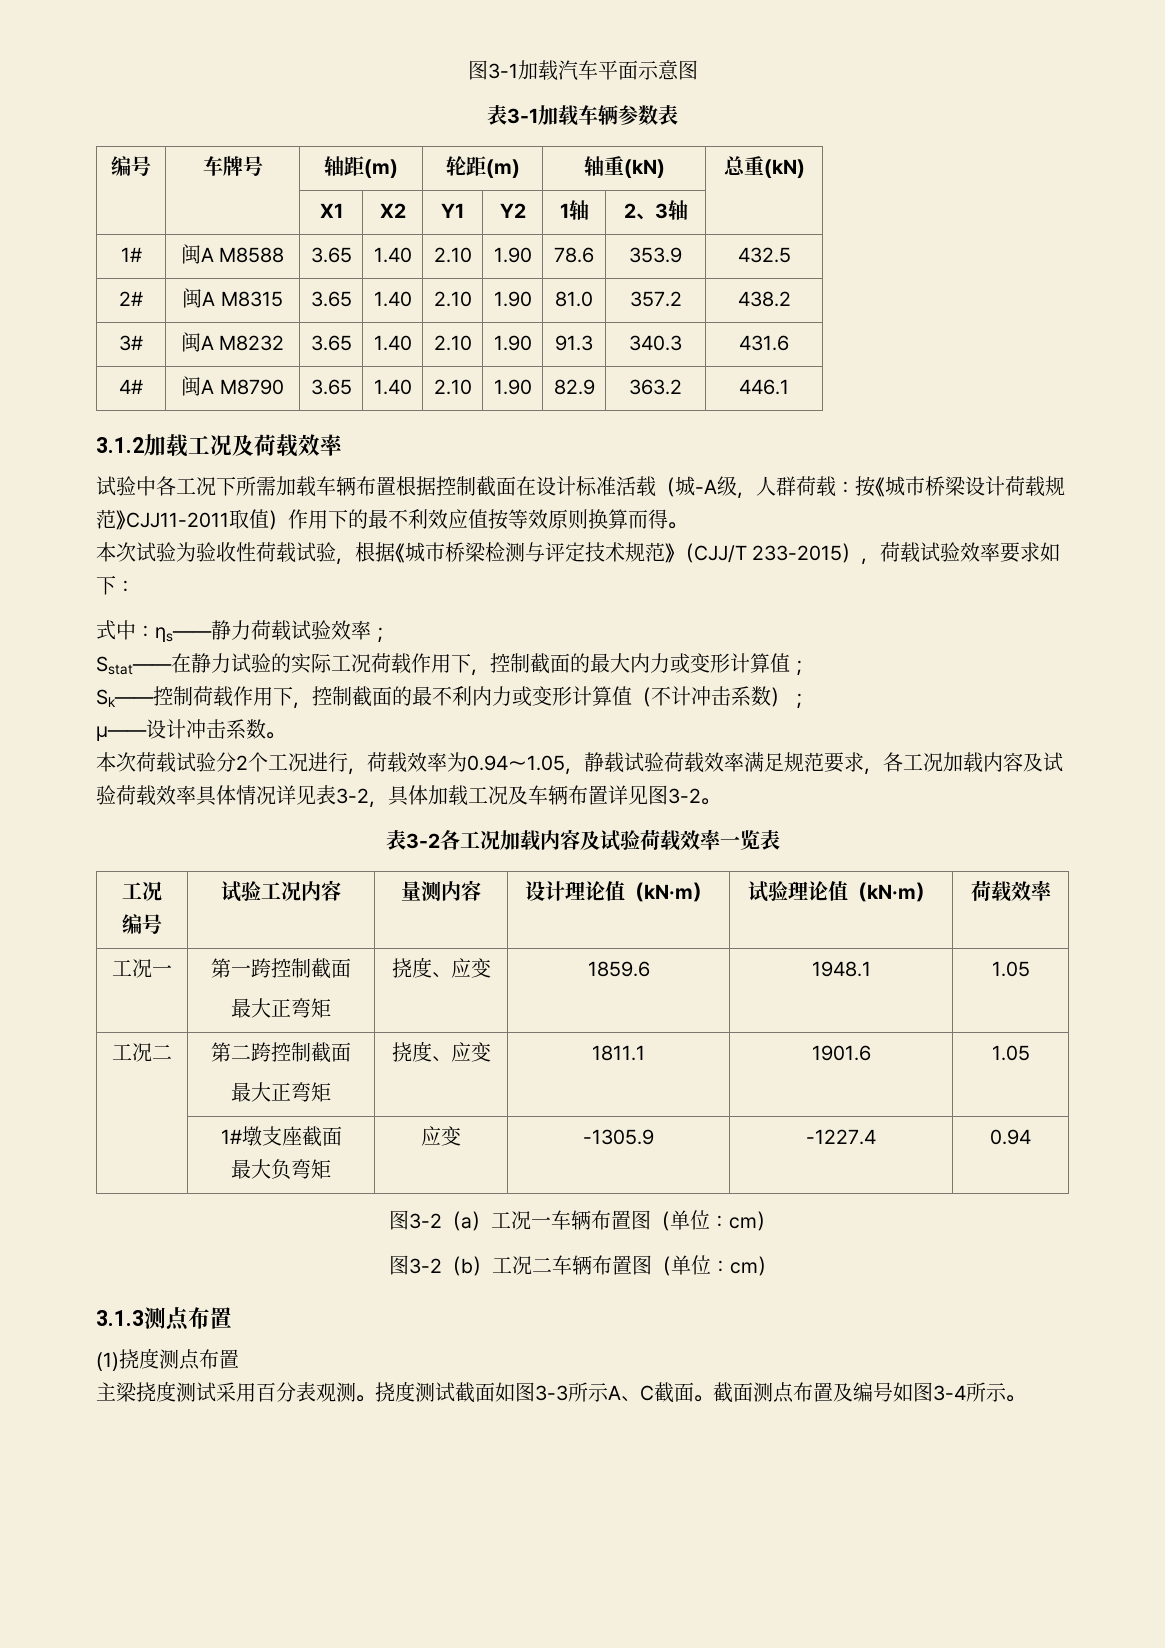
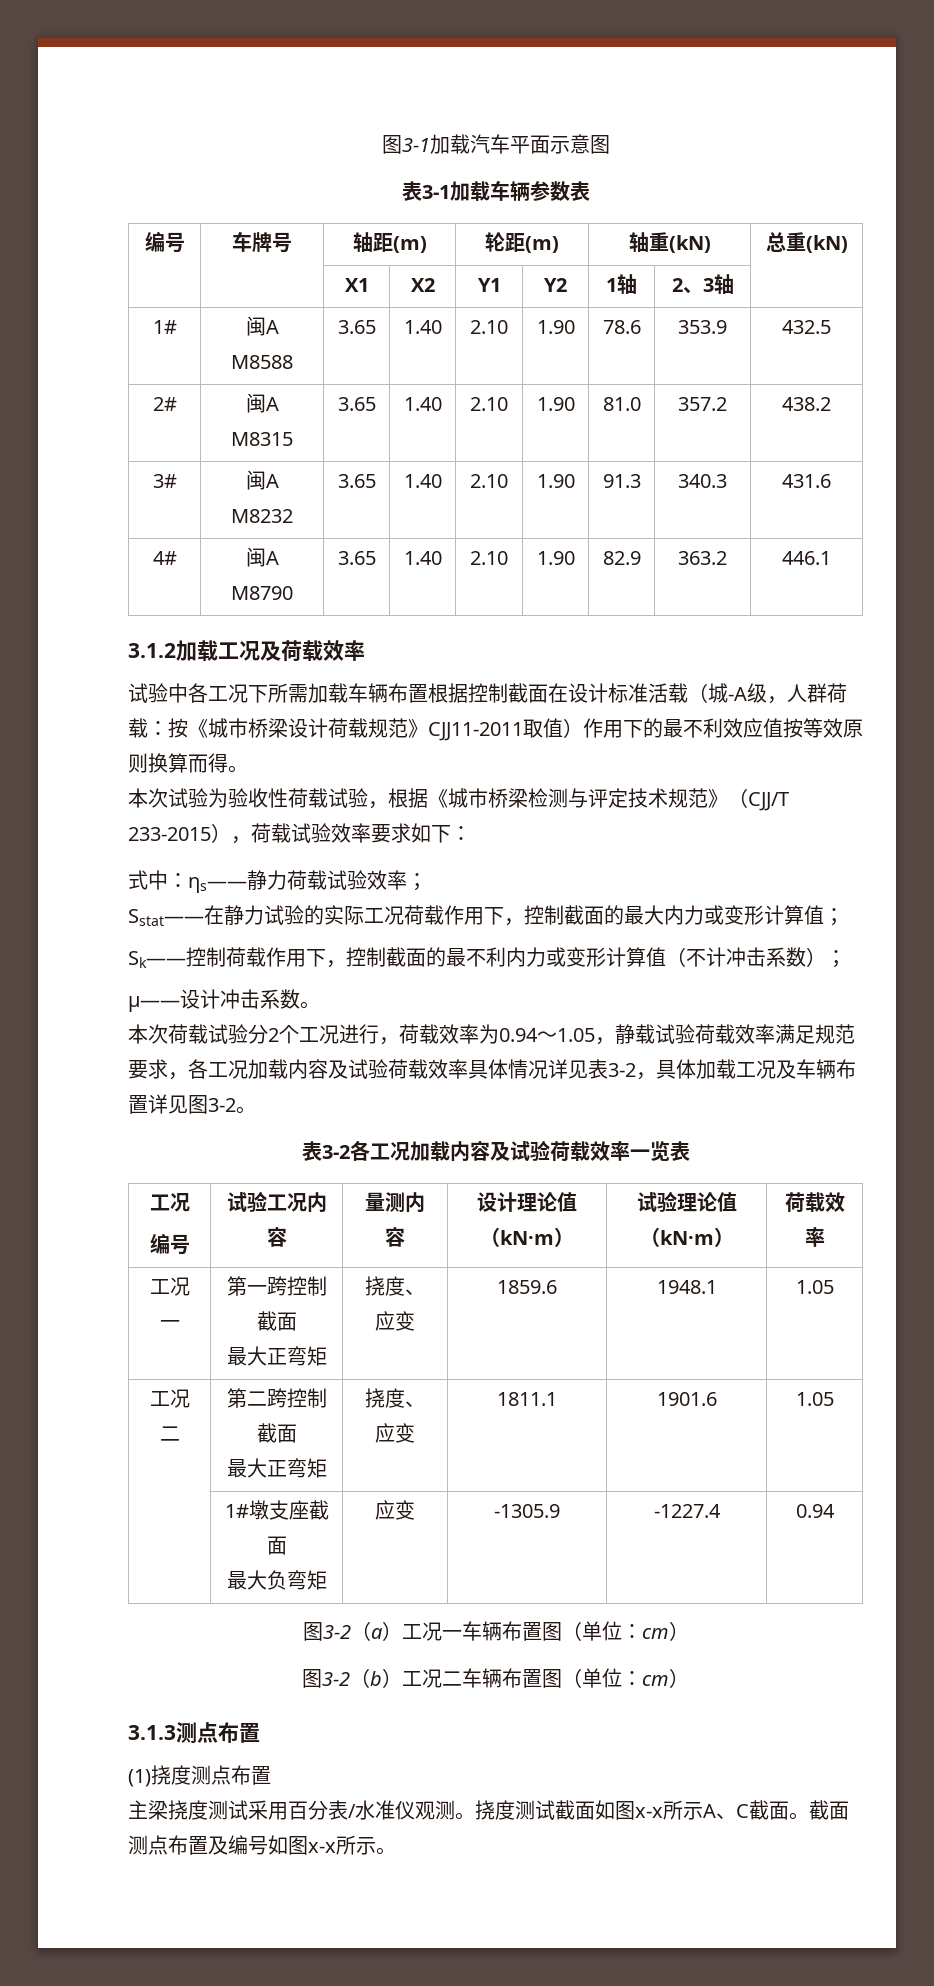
- 主梁挠度测试采用百分表观测。
+ 主梁挠度测试采用百分表/水准仪观测。
- 挠度测试截面如图3-3所示A、C截面。
+ 挠度测试截面如图x-x所示A、C截面。
- 截面测点布置及编号如图3-4所示。
+ 截面测点布置及编号如图x-x所示。

